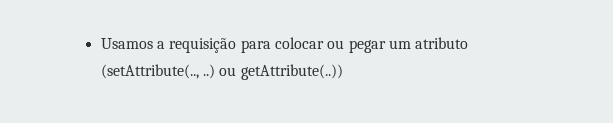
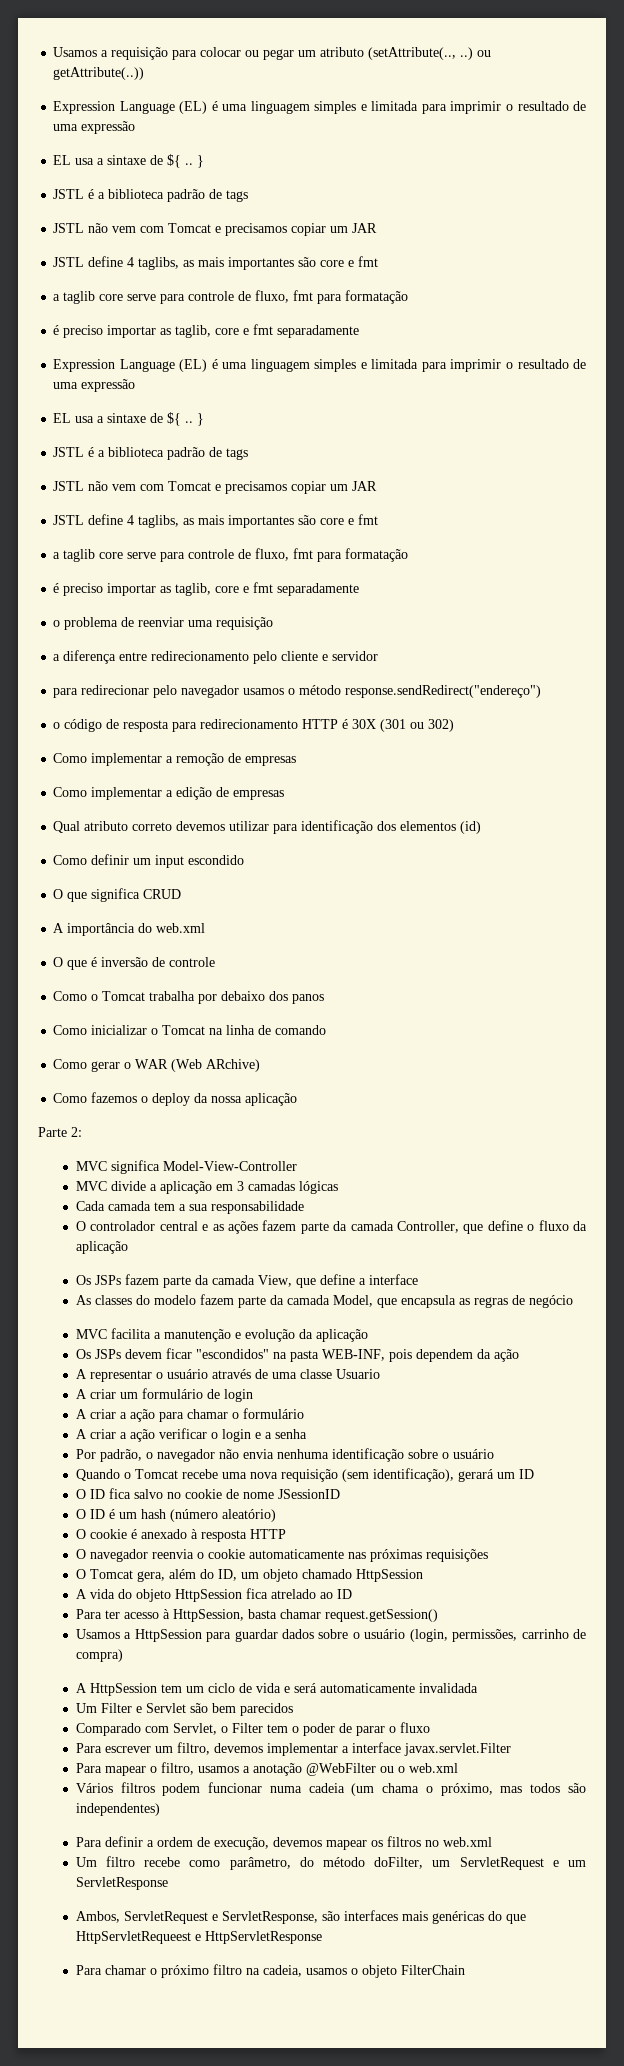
  Usamos a requisição para colocar ou pegar um atributo (setAttribute(.., ..) ou getAttribute(..))
+ Expression Language (EL) é uma linguagem simples e limitada para imprimir o resultado de uma expressão
+ EL usa a sintaxe de ${ .. }
+ JSTL é a biblioteca padrão de tags
+ JSTL não vem com Tomcat e precisamos copiar um JAR
+ JSTL define 4 taglibs, as mais importantes são core e fmt
+ a taglib core serve para controle de fluxo, fmt para formatação
+ é preciso importar as taglib, core e fmt separadamente
+ Expression Language (EL) é uma linguagem simples e limitada para imprimir o resultado de uma expressão
+ EL usa a sintaxe de ${ .. }
+ JSTL é a biblioteca padrão de tags
+ JSTL não vem com Tomcat e precisamos copiar um JAR
+ JSTL define 4 taglibs, as mais importantes são core e fmt
+ a taglib core serve para controle de fluxo, fmt para formatação
+ é preciso importar as taglib, core e fmt separadamente
+ o problema de reenviar uma requisição
+ a diferença entre redirecionamento pelo cliente e servidor
+ para redirecionar pelo navegador usamos o método response.sendRedirect("endereço")
+ o código de resposta para redirecionamento HTTP é 30X (301 ou 302)
+ Como implementar a remoção de empresas
+ Como implementar a edição de empresas
+ Qual atributo correto devemos utilizar para identificação dos elementos (id)
+ Como definir um input escondido
+ O que significa CRUD
+ A importância do web.xml
+ O que é inversão de controle
+ Como o Tomcat trabalha por debaixo dos panos
+ Como inicializar o Tomcat na linha de comando
+ Como gerar o WAR (Web ARchive)
+ Como fazemos o deploy da nossa aplicação
+ Parte 2:
+ MVC significa Model-View-Controller
+ MVC divide a aplicação em 3 camadas lógicas
+ Cada camada tem a sua responsabilidade
+ O controlador central e as ações fazem parte da camada Controller, que define o fluxo da aplicação
+ Os JSPs fazem parte da camada View, que define a interface
+ As classes do modelo fazem parte da camada Model, que encapsula as regras de negócio
+ MVC facilita a manutenção e evolução da aplicação
+ Os JSPs devem ficar "escondidos" na pasta WEB-INF, pois dependem da ação
+ A representar o usuário através de uma classe Usuario
+ A criar um formulário de login
+ A criar a ação para chamar o formulário
+ A criar a ação verificar o login e a senha
+ Por padrão, o navegador não envia nenhuma identificação sobre o usuário
+ Quando o Tomcat recebe uma nova requisição (sem identificação), gerará um ID
+ O ID fica salvo no cookie de nome JSessionID
+ O ID é um hash (número aleatório)
+ O cookie é anexado à resposta HTTP
+ O navegador reenvia o cookie automaticamente nas próximas requisições
+ O Tomcat gera, além do ID, um objeto chamado HttpSession
+ A vida do objeto HttpSession fica atrelado ao ID
+ Para ter acesso à HttpSession, basta chamar request.getSession()
+ Usamos a HttpSession para guardar dados sobre o usuário (login, permissões, carrinho de compra)
+ A HttpSession tem um ciclo de vida e será automaticamente invalidada
+ Um Filter e Servlet são bem parecidos
+ Comparado com Servlet, o Filter tem o poder de parar o fluxo
+ Para escrever um filtro, devemos implementar a interface javax.servlet.Filter
+ Para mapear o filtro, usamos a anotação @WebFilter ou o web.xml
+ Vários filtros podem funcionar numa cadeia (um chama o próximo, mas todos são independentes)
+ Para definir a ordem de execução, devemos mapear os filtros no web.xml
+ Um filtro recebe como parâmetro, do método doFilter, um ServletRequest e um ServletResponse
+ Ambos, ServletRequest e ServletResponse, são interfaces mais genéricas do que HttpServletRequeest e HttpServletResponse
+ Para chamar o próximo filtro na cadeia, usamos o objeto FilterChain

